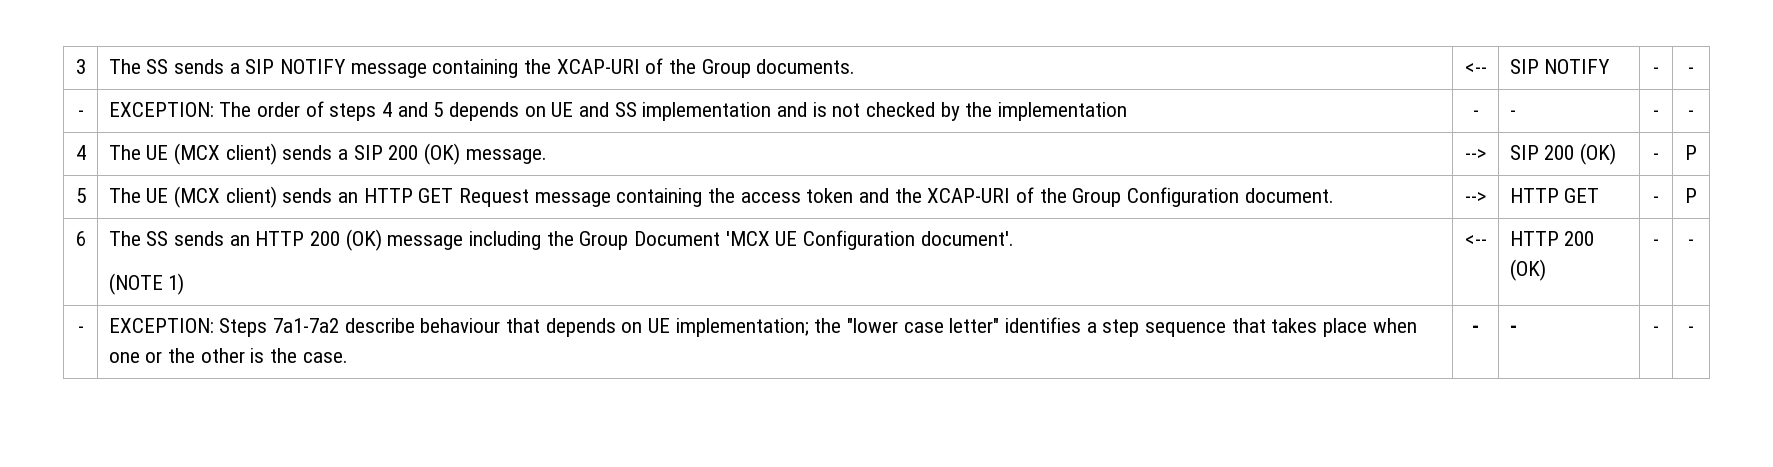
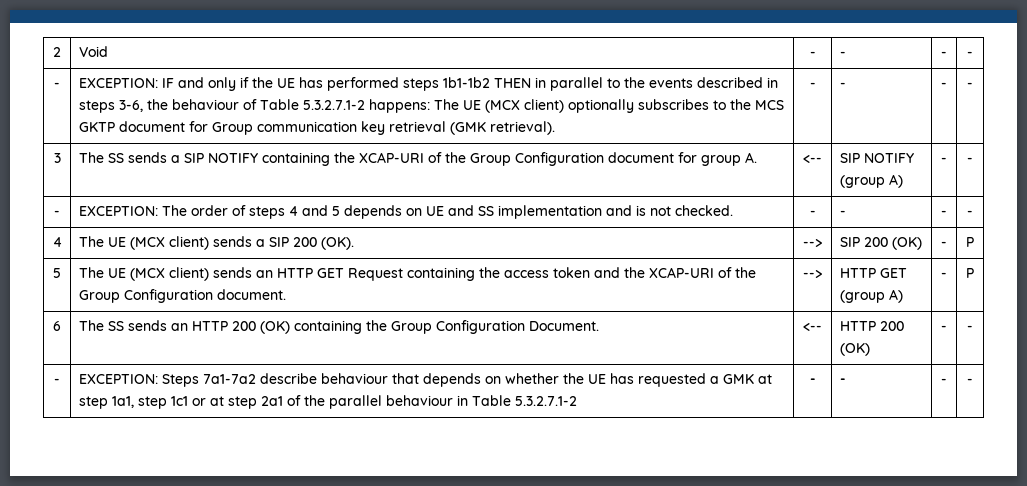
+ 2 | Void | - | - | - | -
+ - | EXCEPTION: IF and only if the UE has performed steps 1b1-1b2 THEN in parallel to the events described in steps 3-6, the behaviour of Table 5.3.2.7.1-2 happens: The UE (MCX client) optionally subscribes to the MCS GKTP document for Group communication key retrieval (GMK retrieval). | - | - | - | -
- 3 | The SS sends a SIP NOTIFY message containing the XCAP-URI of the Group documents. | <-- | SIP NOTIFY | - | -
+ 3 | The SS sends a SIP NOTIFY containing the XCAP-URI of the Group Configuration document for group A. | <-- | SIP NOTIFY (group A) | - | -
- - | EXCEPTION: The order of steps 4 and 5 depends on UE and SS implementation and is not checked by the implementation | - | - | - | -
+ - | EXCEPTION: The order of steps 4 and 5 depends on UE and SS implementation and is not checked. | - | - | - | -
- 4 | The UE (MCX client) sends a SIP 200 (OK) message. | --> | SIP 200 (OK) | - | P
+ 4 | The UE (MCX client) sends a SIP 200 (OK). | --> | SIP 200 (OK) | - | P
- 5 | The UE (MCX client) sends an HTTP GET Request message containing the access token and the XCAP-URI of the Group Configuration document. | --> | HTTP GET | - | P
+ 5 | The UE (MCX client) sends an HTTP GET Request containing the access token and the XCAP-URI of the Group Configuration document. | --> | HTTP GET (group A) | - | P
- 6 | The SS sends an HTTP 200 (OK) message including the Group Document 'MCX UE Configuration document'.
- (NOTE 1) | <-- | HTTP 200 (OK) | - | -
+ 6 | The SS sends an HTTP 200 (OK) containing the Group Configuration Document. | <-- | HTTP 200 (OK) | - | -
- - | EXCEPTION: Steps 7a1-7a2 describe behaviour that depends on UE implementation; the "lower case letter" identifies a step sequence that takes place when one or the other is the case. | - | - | - | -
+ - | EXCEPTION: Steps 7a1-7a2 describe behaviour that depends on whether the UE has requested a GMK at step 1a1, step 1c1 or at step 2a1 of the parallel behaviour in Table 5.3.2.7.1-2 | - | - | - | -

